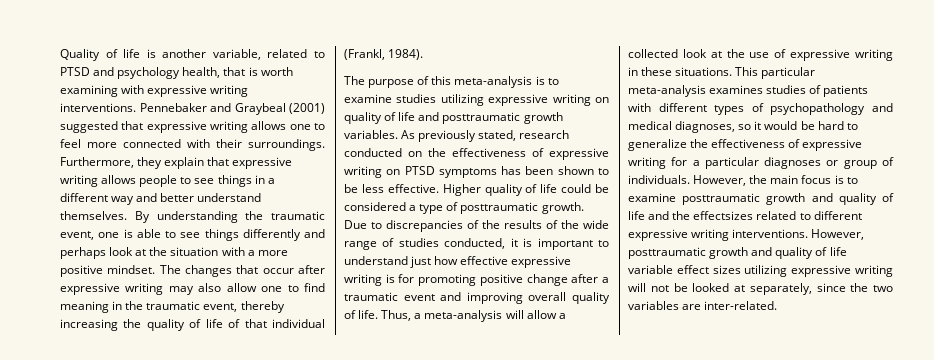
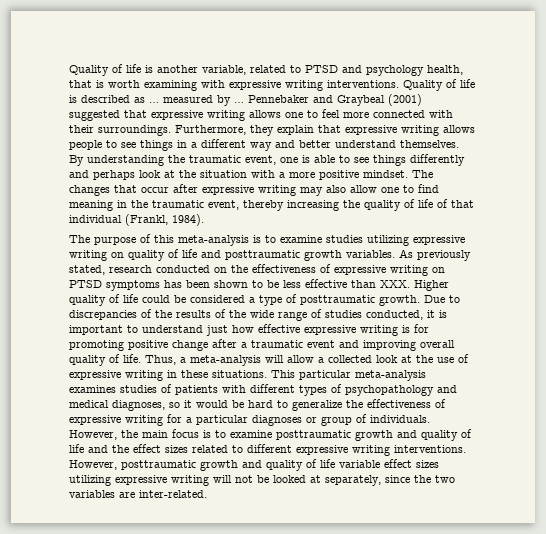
+ Quality of life is described as … measured by …
- As previously stated, research conducted on the effectiveness of expressive writing on PTSD symptoms has been shown to be less effective. Higher quality of life could be considered a type of posttraumatic growth.
+ As previously stated, research conducted on the effectiveness of expressive writing on PTSD symptoms has been shown to be less effective than XXX. Higher quality of life could be considered a type of posttraumatic growth.
- However, the main focus is to examine posttraumatic growth and quality of life and the effectsizes related to different expressive writing interventions.
+ However, the main focus is to examine posttraumatic growth and quality of life and the effect sizes related to different expressive writing interventions.

